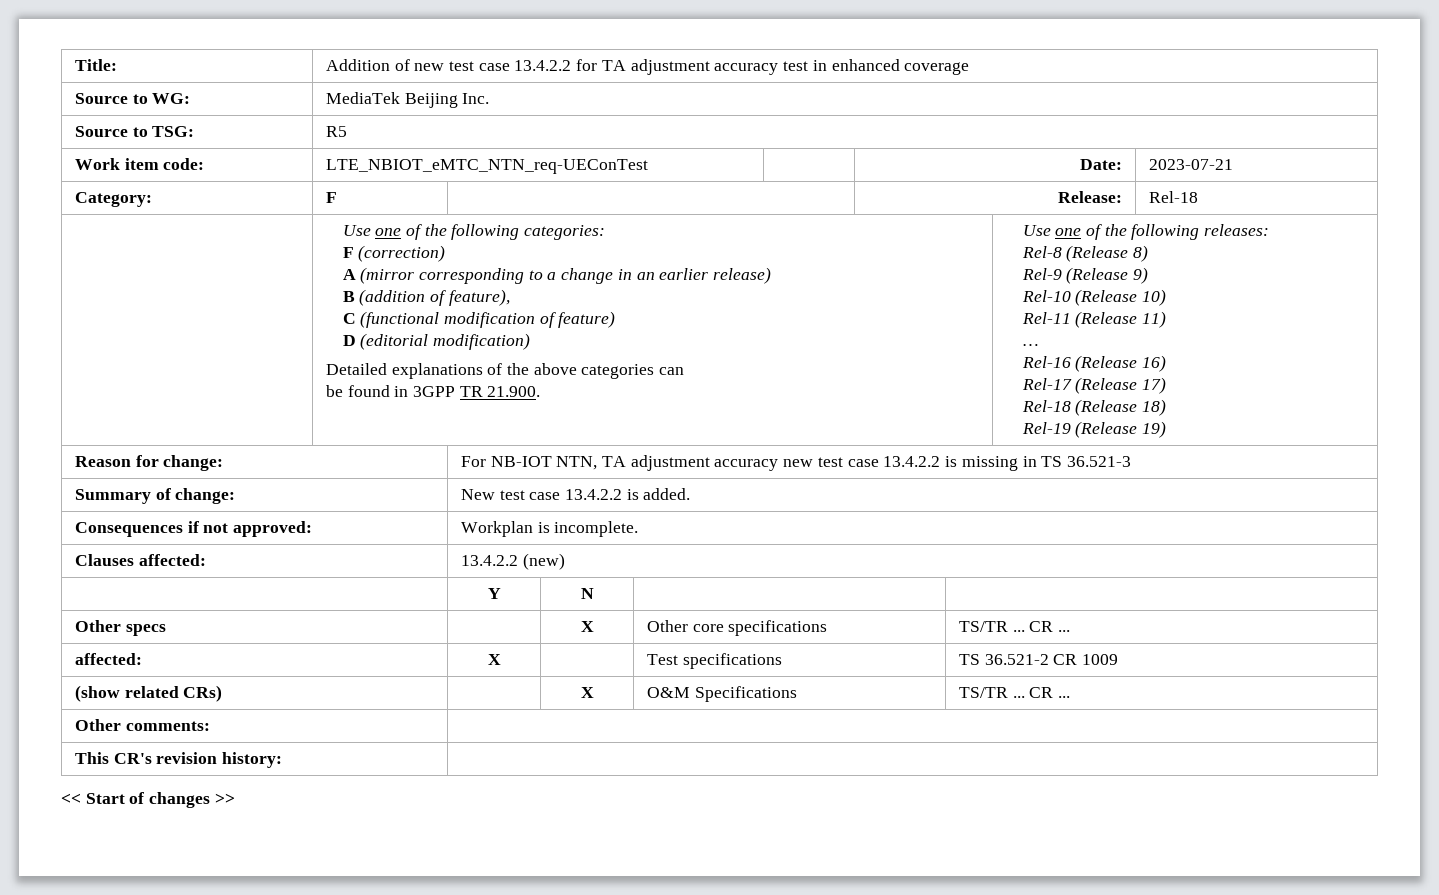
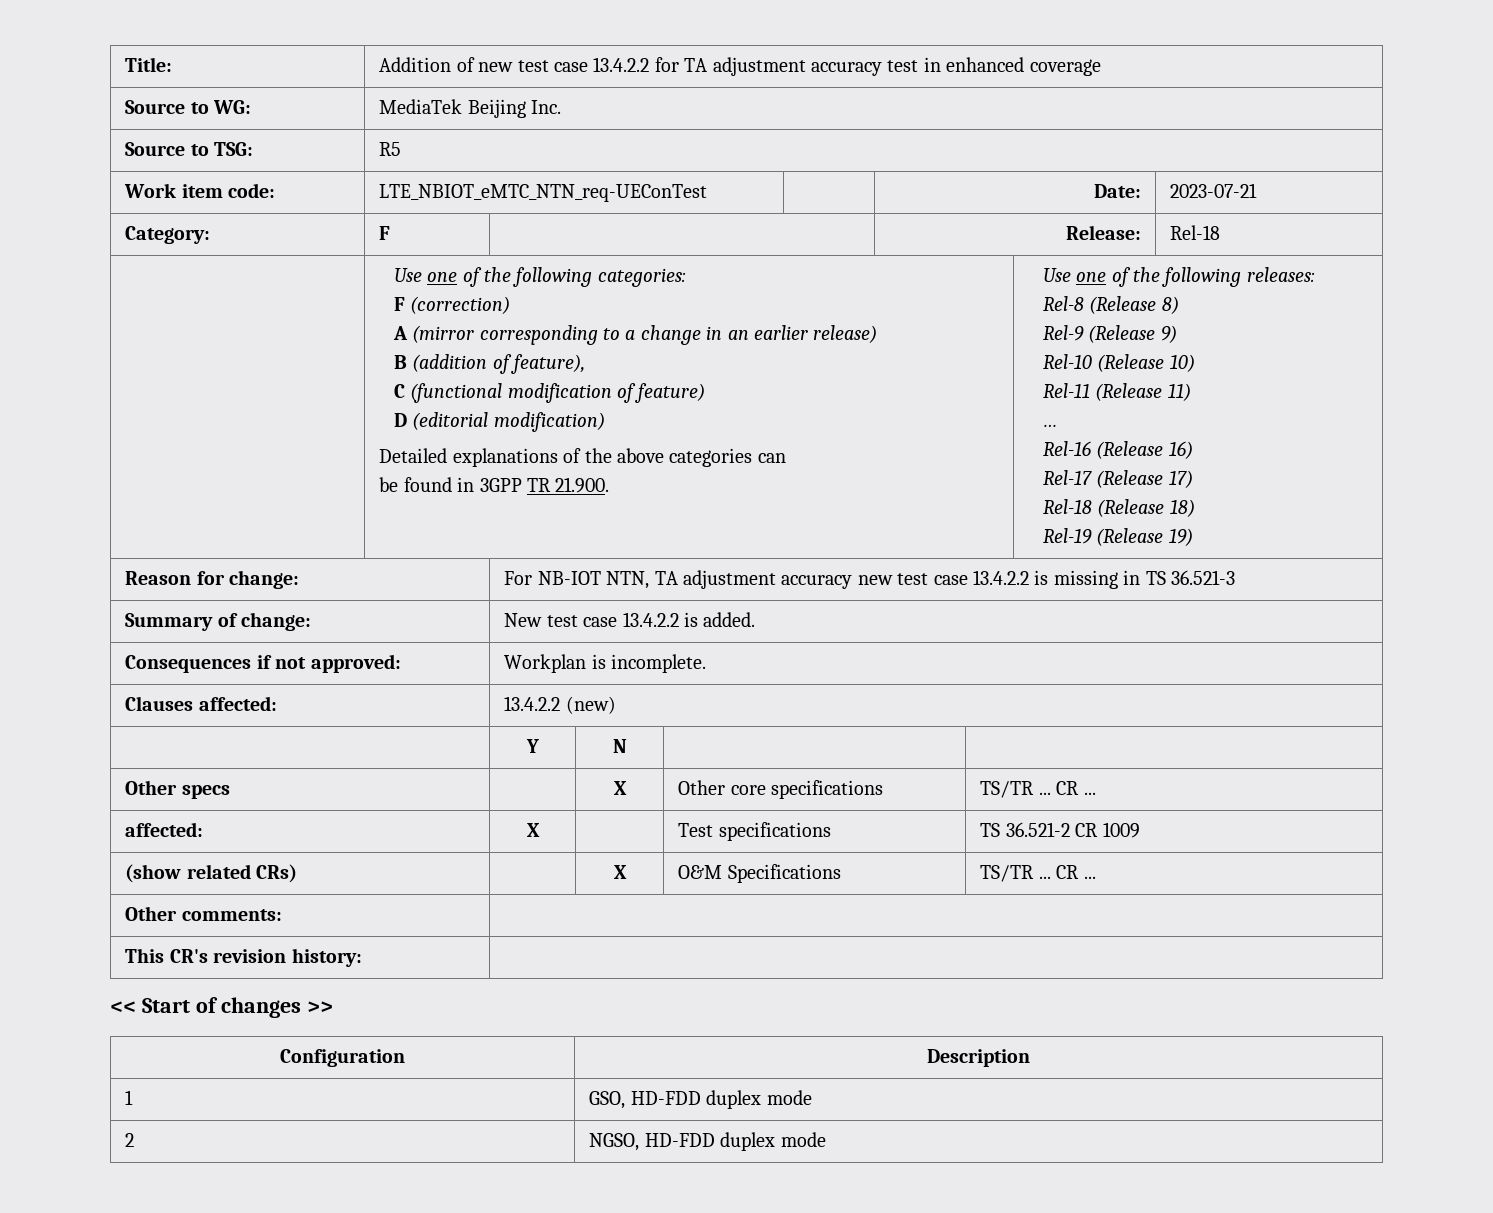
+ Configuration | Description
+ 1 | GSO, HD-FDD duplex mode
+ 2 | NGSO, HD-FDD duplex mode

